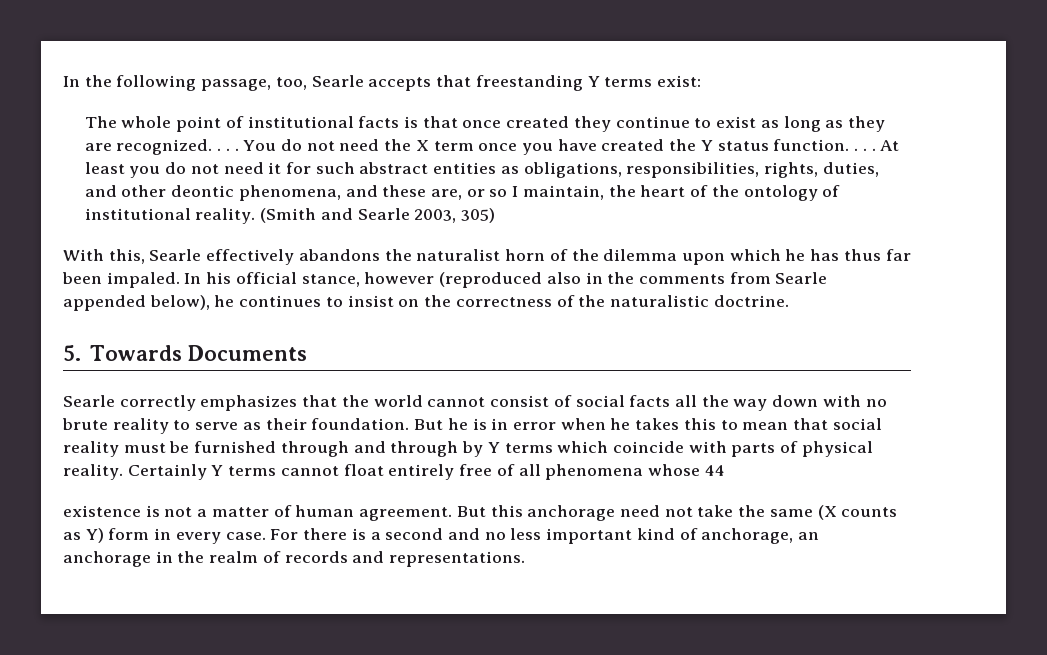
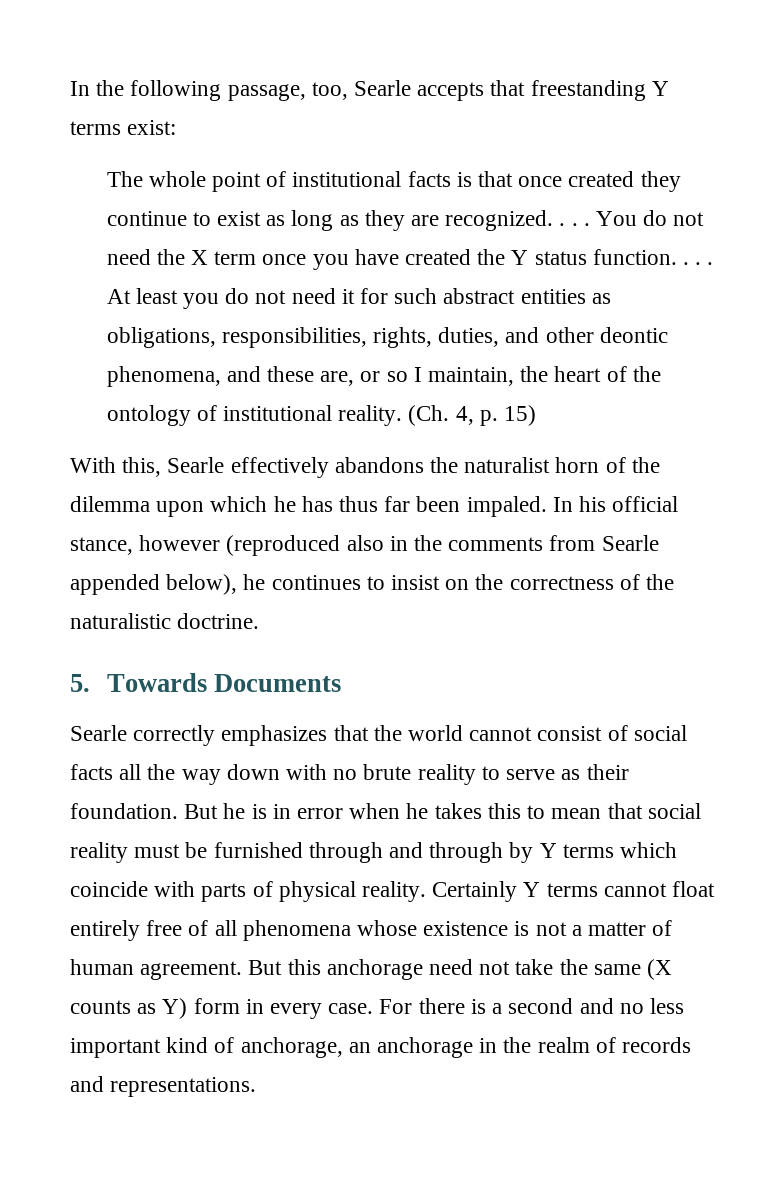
- (Smith and Searle 2003, 305)
+ (Ch. 4, p. 15)
- Certainly Y terms cannot float entirely free of all phenomena whose 44
- existence is not a matter of human agreement.
+ Certainly Y terms cannot float entirely free of all phenomena whose existence is not a matter of human agreement.

